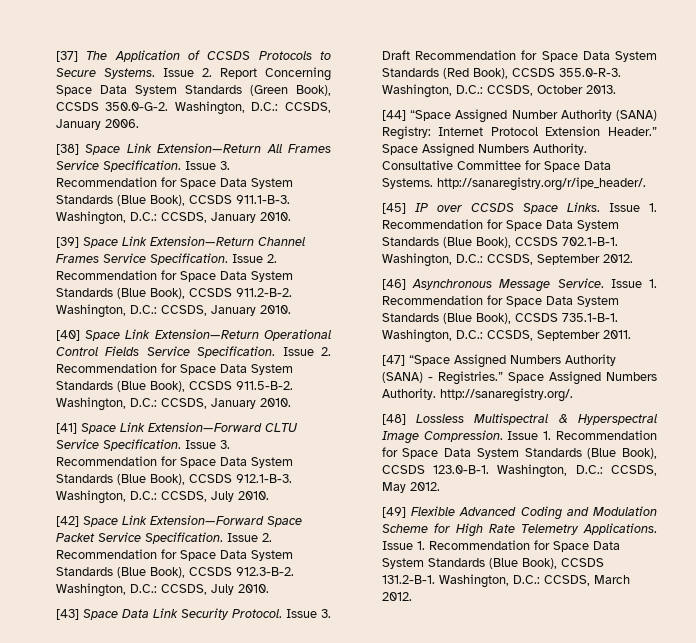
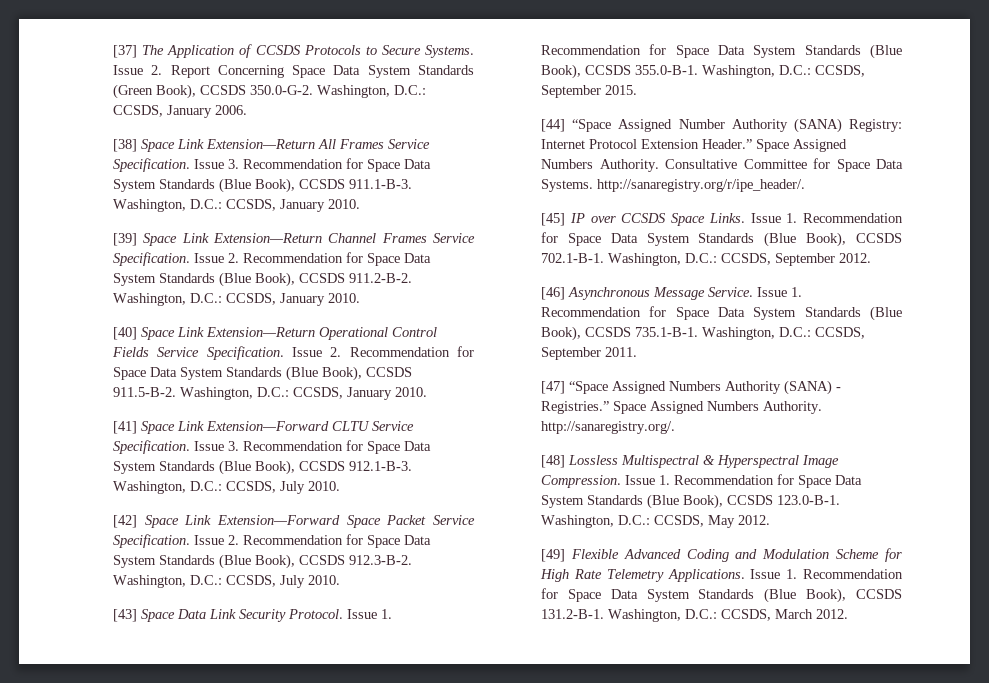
- Issue 3. Draft Recommendation for Space Data System Standards (Red Book), CCSDS 355.0-R-3. Washington, D.C.: CCSDS, October 2013.
+ Issue 1. Recommendation for Space Data System Standards (Blue Book), CCSDS 355.0-B-1. Washington, D.C.: CCSDS, September 2015.

